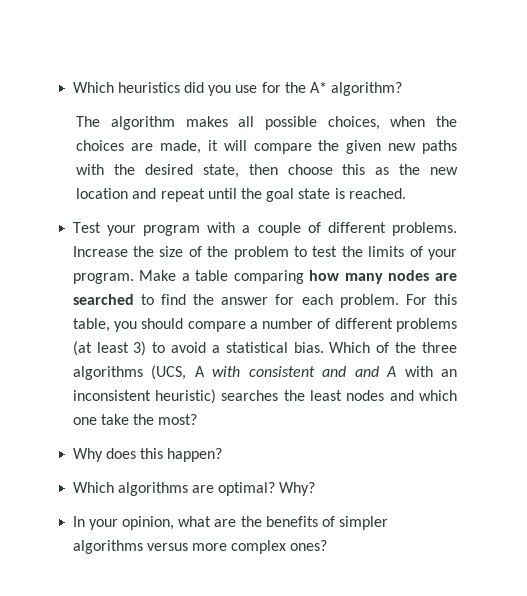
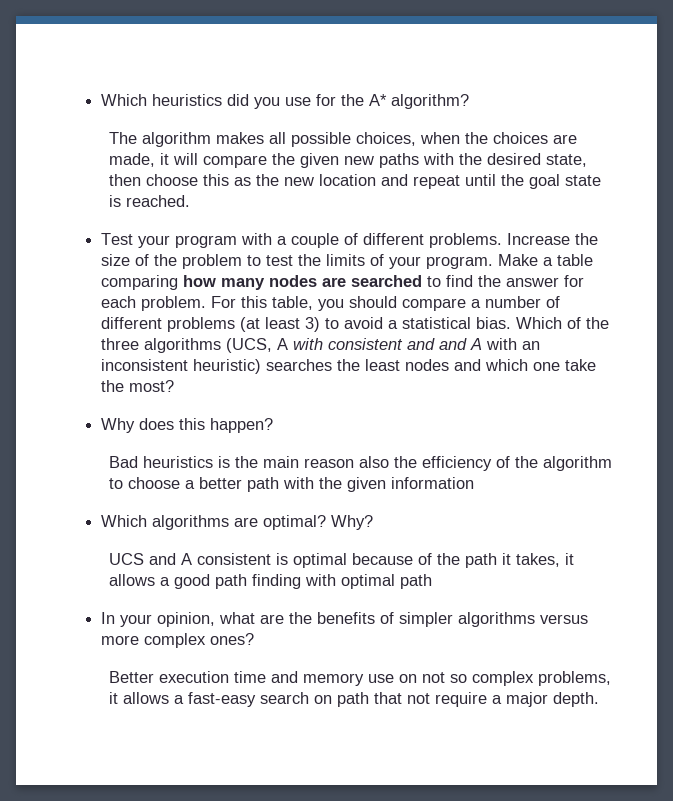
+ Bad heuristics is the main reason also the efficiency of the algorithm to choose a better path with the given information
+ UCS and A consistent is optimal because of the path it takes, it allows a good path finding with optimal path
+ Better execution time and memory use on not so complex problems, it allows a fast-easy search on path that not require a major depth.

